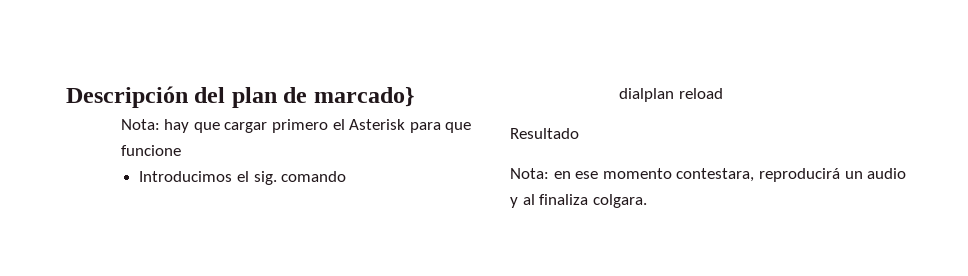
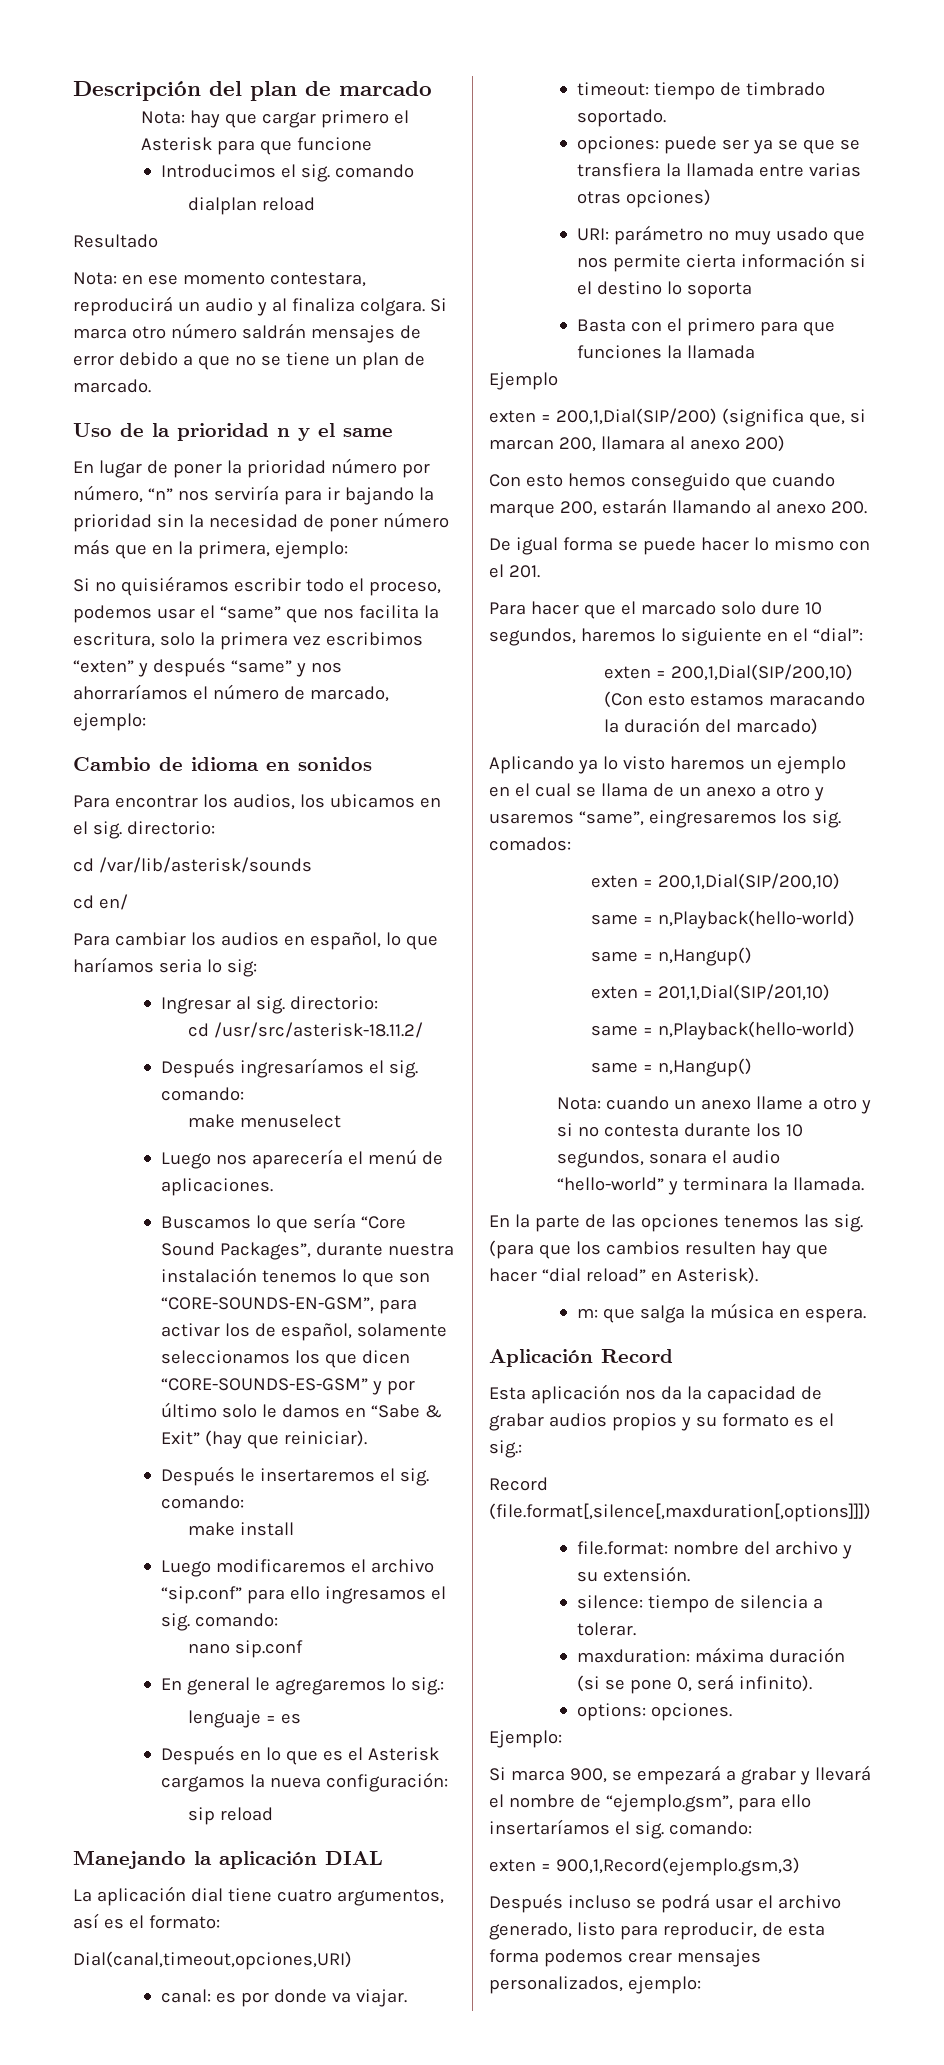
- Descripción del plan de marcado}
+ Descripción del plan de marcado
+ Si marca otro número saldrán mensajes de error debido a que no se tiene un plan de marcado.
+ Uso de la prioridad n y el same
+ En lugar de poner la prioridad número por número, “n” nos serviría para ir bajando la prioridad sin la necesidad de poner número más que en la primera, ejemplo:
+ Si no quisiéramos escribir todo el proceso, podemos usar el “same” que nos facilita la escritura, solo la primera vez escribimos “exten” y después “same” y nos ahorraríamos el número de marcado, ejemplo:
+ Cambio de idioma en sonidos
+ Para encontrar los audios, los ubicamos en el sig. directorio:
+ cd /var/lib/asterisk/sounds
+ cd en/
+ Para cambiar los audios en español, lo que haríamos seria lo sig:
+ Ingresar al sig. directorio:
+ cd /usr/src/asterisk-18.11.2/
+ Después ingresaríamos el sig. comando:
+ make menuselect
+ Luego nos aparecería el menú de aplicaciones.
+ Buscamos lo que sería “Core Sound Packages”, durante nuestra instalación tenemos lo que son “CORE-SOUNDS-EN-GSM”, para activar los de español, solamente seleccionamos los que dicen “CORE-SOUNDS-ES-GSM” y por último solo le damos en “Sabe & Exit” (hay que reiniciar).
+ Después le insertaremos el sig. comando:
+ make install
+ Luego modificaremos el archivo “sip.conf” para ello ingresamos el sig. comando:
+ nano sip.conf
+ En general le agregaremos lo sig.:
+ lenguaje = es
+ Después en lo que es el Asterisk cargamos la nueva configuración:
+ sip reload
+ Manejando la aplicación DIAL
+ La aplicación dial tiene cuatro argumentos, así es el formato:
+ Dial(canal,timeout,opciones,URI)
+ canal: es por donde va viajar.
+ timeout: tiempo de timbrado soportado.
+ opciones: puede ser ya se que se transfiera la llamada entre varias otras opciones)
+ URI: parámetro no muy usado que nos permite cierta información si el destino lo soporta
+ Basta con el primero para que funciones la llamada
+ Ejemplo
+ exten = 200,1,Dial(SIP/200) (significa que, si marcan 200, llamara al anexo 200)
+ Con esto hemos conseguido que cuando marque 200, estarán llamando al anexo 200.
+ De igual forma se puede hacer lo mismo con el 201.
+ Para hacer que el marcado solo dure 10 segundos, haremos lo siguiente en el “dial”:
+ exten = 200,1,Dial(SIP/200,10) (Con esto estamos maracando la duración del marcado)
+ Aplicando ya lo visto haremos un ejemplo en el cual se llama de un anexo a otro y usaremos “same”, eingresaremos los sig. comados:
+ exten = 200,1,Dial(SIP/200,10)
+ same = n,Playback(hello-world)
+ same = n,Hangup()
+ exten = 201,1,Dial(SIP/201,10)
+ same = n,Playback(hello-world)
+ same = n,Hangup()
+ Nota: cuando un anexo llame a otro y si no contesta durante los 10 segundos, sonara el audio “hello-world” y terminara la llamada.
+ En la parte de las opciones tenemos las sig. (para que los cambios resulten hay que hacer “dial reload” en Asterisk).
+ m: que salga la música en espera.
+ Aplicación Record
+ Esta aplicación nos da la capacidad de grabar audios propios y su formato es el sig.:
+ Record (file.format[,silence[,maxduration[,options]]])
+ file.format: nombre del archivo y su extensión.
+ silence: tiempo de silencia a tolerar.
+ maxduration: máxima duración (si se pone 0, será infinito).
+ options: opciones.
+ Ejemplo:
+ Si marca 900, se empezará a grabar y llevará el nombre de “ejemplo.gsm”, para ello insertaríamos el sig. comando:
+ exten = 900,1,Record(ejemplo.gsm,3)
+ Después incluso se podrá usar el archivo generado, listo para reproducir, de esta forma podemos crear mensajes personalizados, ejemplo:

